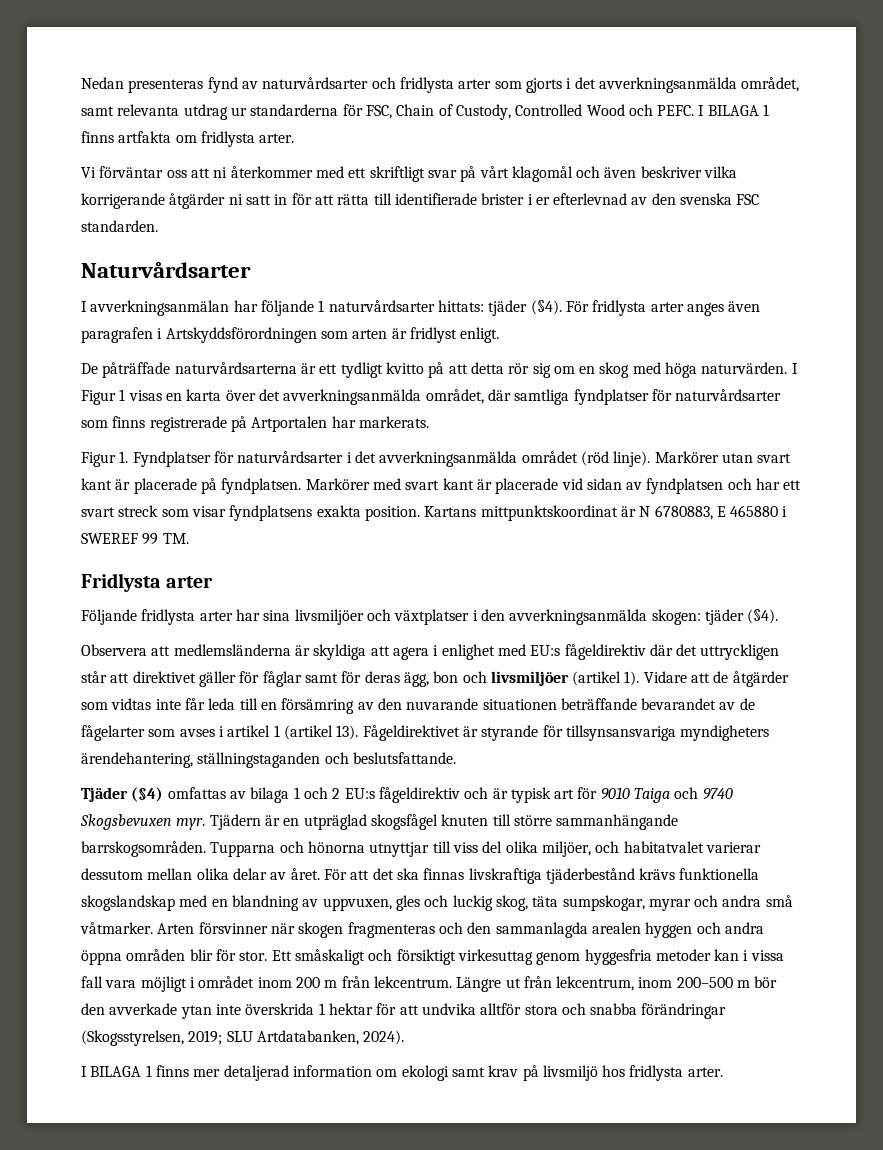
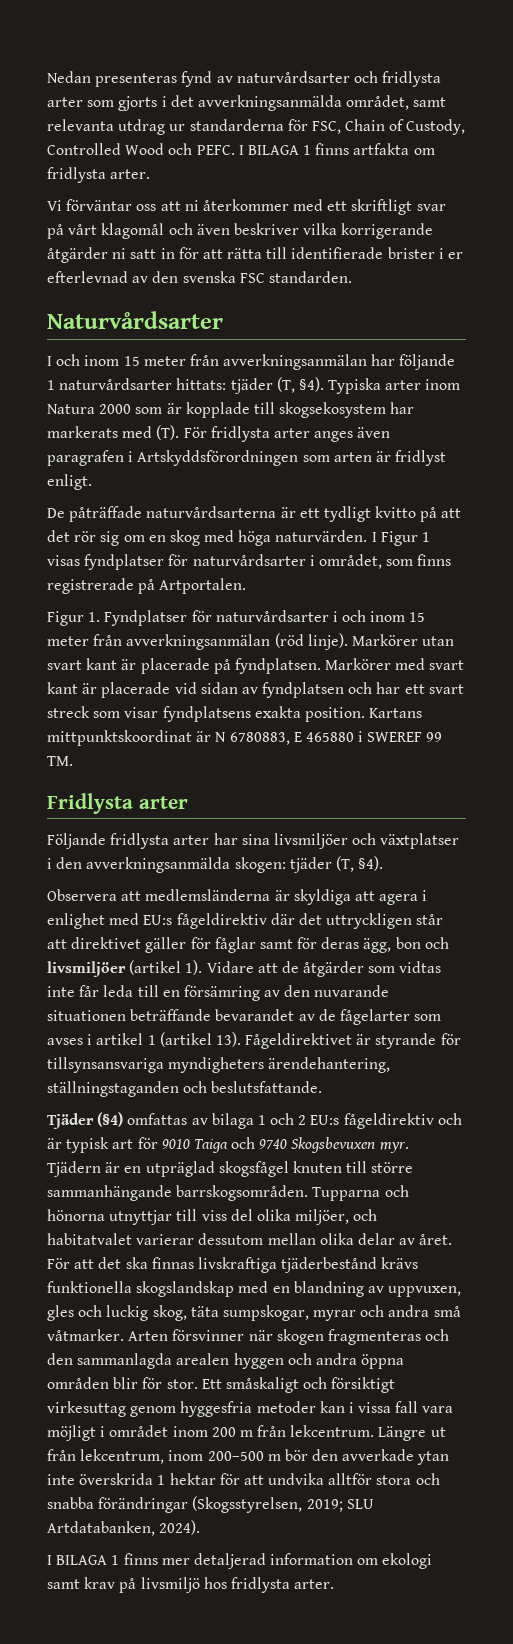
- I avverkningsanmälan har följande 1 naturvårdsarter hittats: tjäder (§4). För fridlysta arter anges även paragrafen i Artskyddsförordningen som arten är fridlyst enligt.
+ I och inom 15 meter från avverkningsanmälan har följande 1 naturvårdsarter hittats: tjäder (T, §4). Typiska arter inom Natura 2000 som är kopplade till skogsekosystem har markerats med (T). För fridlysta arter anges även paragrafen i Artskyddsförordningen som arten är fridlyst enligt.
- De påträffade naturvårdsarterna är ett tydligt kvitto på att detta rör sig om en skog med höga naturvärden.
+ De påträffade naturvårdsarterna är ett tydligt kvitto på att det rör sig om en skog med höga naturvärden.
- I Figur 1 visas en karta över det avverkningsanmälda området, där samtliga fyndplatser för naturvårdsarter som finns registrerade på Artportalen har markerats.
+ I Figur 1 visas fyndplatser för naturvårdsarter i området, som finns registrerade på Artportalen.
- Figur 1. Fyndplatser för naturvårdsarter i det avverkningsanmälda området (röd linje).
+ Figur 1. Fyndplatser för naturvårdsarter i och inom 15 meter från avverkningsanmälan (röd linje).
- Följande fridlysta arter har sina livsmiljöer och växtplatser i den avverkningsanmälda skogen: tjäder (§4).
+ Följande fridlysta arter har sina livsmiljöer och växtplatser i den avverkningsanmälda skogen: tjäder (T, §4).

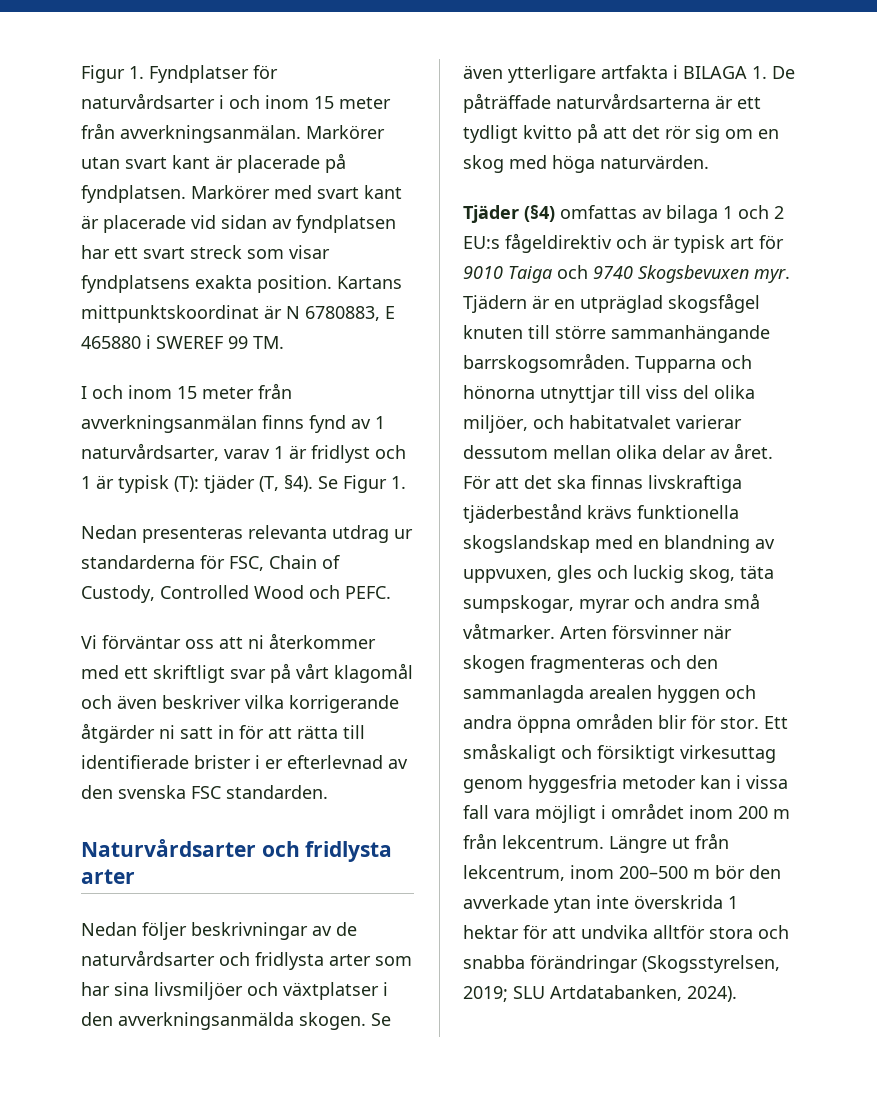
- Nedan presenteras fynd av naturvårdsarter och fridlysta arter som gjorts i det avverkningsanmälda området, samt relevanta utdrag ur standarderna för FSC, Chain of Custody, Controlled Wood och PEFC. I BILAGA 1 finns artfakta om fridlysta arter.
+ Figur 1. Fyndplatser för naturvårdsarter i och inom 15 meter från avverkningsanmälan. Markörer utan svart kant är placerade på fyndplatsen. Markörer med svart kant är placerade vid sidan av fyndplatsen har ett svart streck som visar fyndplatsens exakta position. Kartans mittpunktskoordinat är N 6780883, E 465880 i SWEREF 99 TM.
+ I och inom 15 meter från avverkningsanmälan finns fynd av 1 naturvårdsarter, varav 1 är fridlyst och 1 är typisk (T): tjäder (T, §4). Se Figur 1.
+ Nedan presenteras relevanta utdrag ur standarderna för FSC, Chain of Custody, Controlled Wood och PEFC.
- Naturvårdsarter
- I och inom 15 meter från avverkningsanmälan har följande 1 naturvårdsarter hittats: tjäder (T, §4). Typiska arter inom Natura 2000 som är kopplade till skogsekosystem har markerats med (T). För fridlysta arter anges även paragrafen i Artskyddsförordningen som arten är fridlyst enligt.
- De påträffade naturvårdsarterna är ett tydligt kvitto på att det rör sig om en skog med höga naturvärden. I Figur 1 visas fyndplatser för naturvårdsarter i området, som finns registrerade på Artportalen.
- Figur 1. Fyndplatser för naturvårdsarter i och inom 15 meter från avverkningsanmälan (röd linje). Markörer utan svart kant är placerade på fyndplatsen. Markörer med svart kant är placerade vid sidan av fyndplatsen och har ett svart streck som visar fyndplatsens exakta position. Kartans mittpunktskoordinat är N 6780883, E 465880 i SWEREF 99 TM.
- Fridlysta arter
- Följande fridlysta arter har sina livsmiljöer och växtplatser i den avverkningsanmälda skogen: tjäder (T, §4).
- Observera att medlemsländerna är skyldiga att agera i enlighet med EU:s fågeldirektiv där det uttryckligen står att direktivet gäller för fåglar samt för deras ägg, bon och livsmiljöer (artikel 1). Vidare att de åtgärder som vidtas inte får leda till en försämring av den nuvarande situationen beträffande bevarandet av de fågelarter som avses i artikel 1 (artikel 13). Fågeldirektivet är styrande för tillsynsansvariga myndigheters ärendehantering, ställningstaganden och beslutsfattande.
+ Naturvårdsarter och fridlysta arter
+ Nedan följer beskrivningar av de naturvårdsarter och fridlysta arter som har sina livsmiljöer och växtplatser i den avverkningsanmälda skogen. Se även ytterligare artfakta i BILAGA 1. De påträffade naturvårdsarterna är ett tydligt kvitto på att det rör sig om en skog med höga naturvärden.
- I BILAGA 1 finns mer detaljerad information om ekologi samt krav på livsmiljö hos fridlysta arter.

